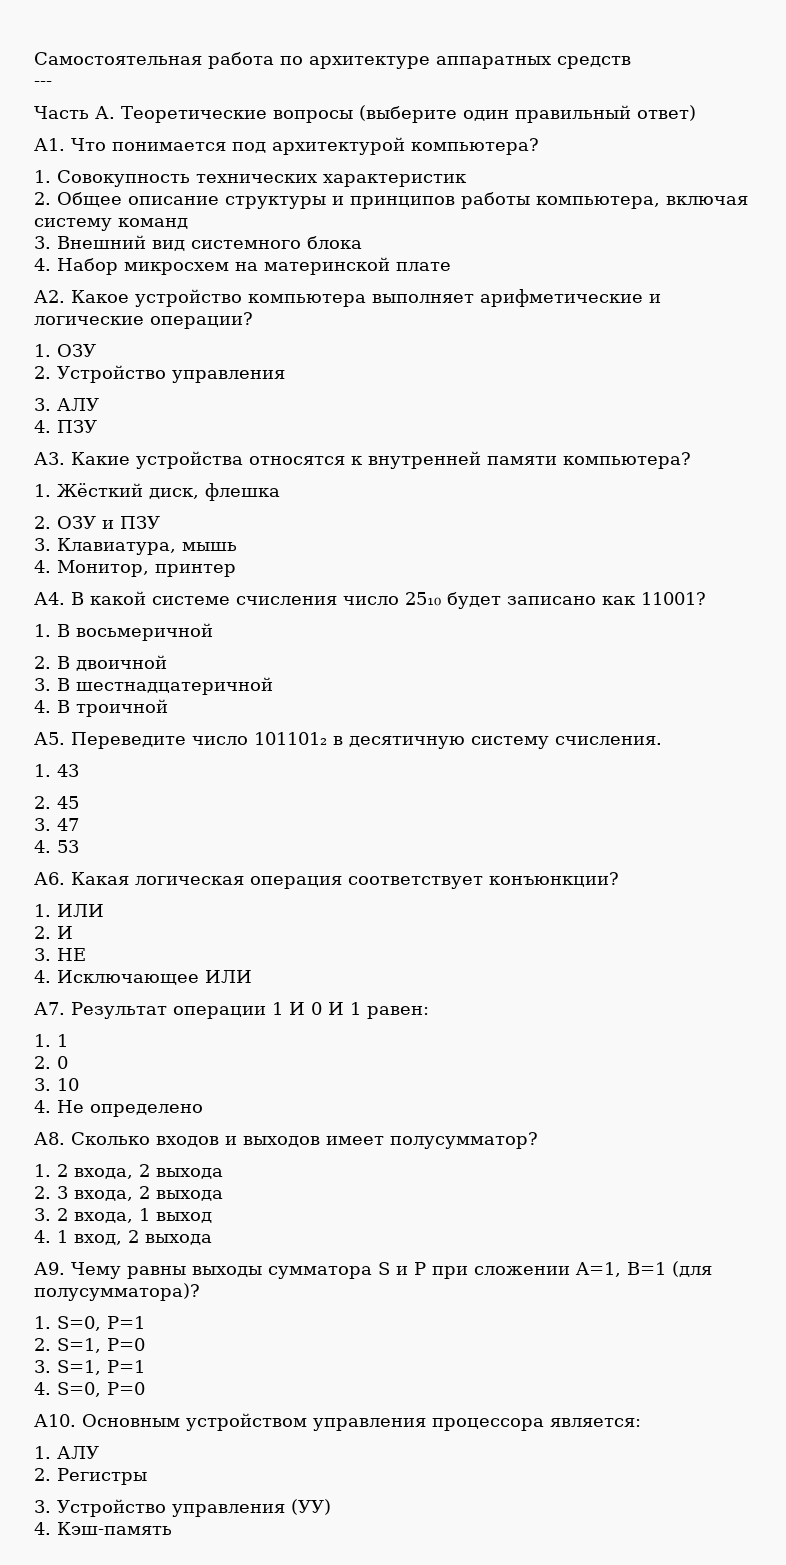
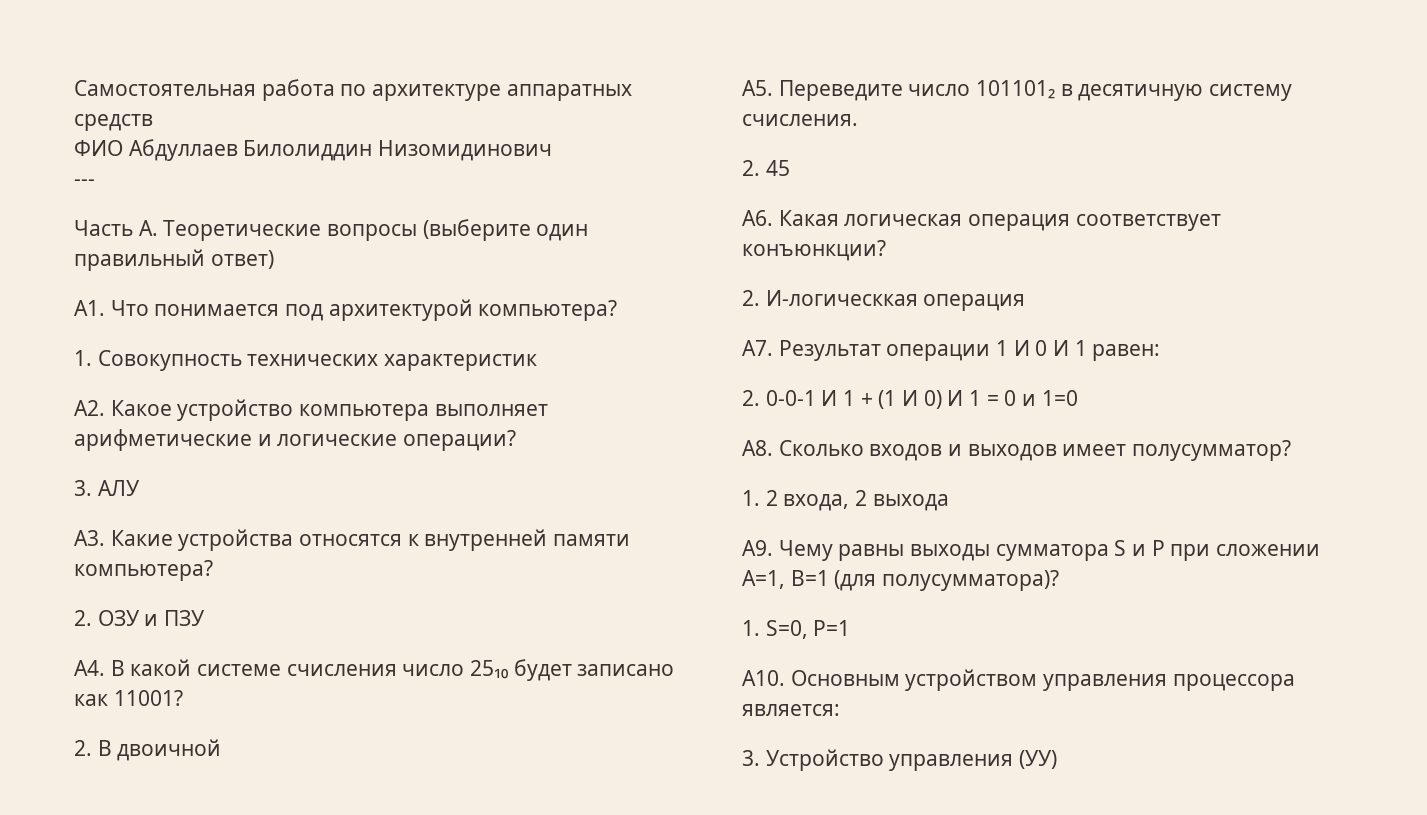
+ ФИО Абдуллаев Билолиддин Низомидинович
- 2. Общее описание структуры и принципов работы компьютера, включая систему команд
- 3. Внешний вид системного блока
- 4. Набор микросхем на материнской плате
- 1. ОЗУ
- 2. Устройство управления
- 4. ПЗУ
- 1. Жёсткий диск, флешка
- 3. Клавиатура, мышь
- 4. Монитор, принтер
- 1. В восьмеричной
- 3. В шестнадцатеричной
- 4. В троичной
- 1. 43
- 3. 47
- 4. 53
- 1. ИЛИ
- 2. И
- 3. НЕ
- 4. Исключающее ИЛИ
+ 2. И-логическкая операция
- 1. 1
- 2. 0
- 3. 10
- 4. Не определено
+ 2. 0-0-1 И 1 + (1 И 0) И 1 = 0 и 1=0
- 2. 3 входа, 2 выхода
- 3. 2 входа, 1 выход
- 4. 1 вход, 2 выхода
- 2. S=1, P=0
- 3. S=1, P=1
- 4. S=0, P=0
- 1. АЛУ
- 2. Регистры
- 4. Кэш-память

